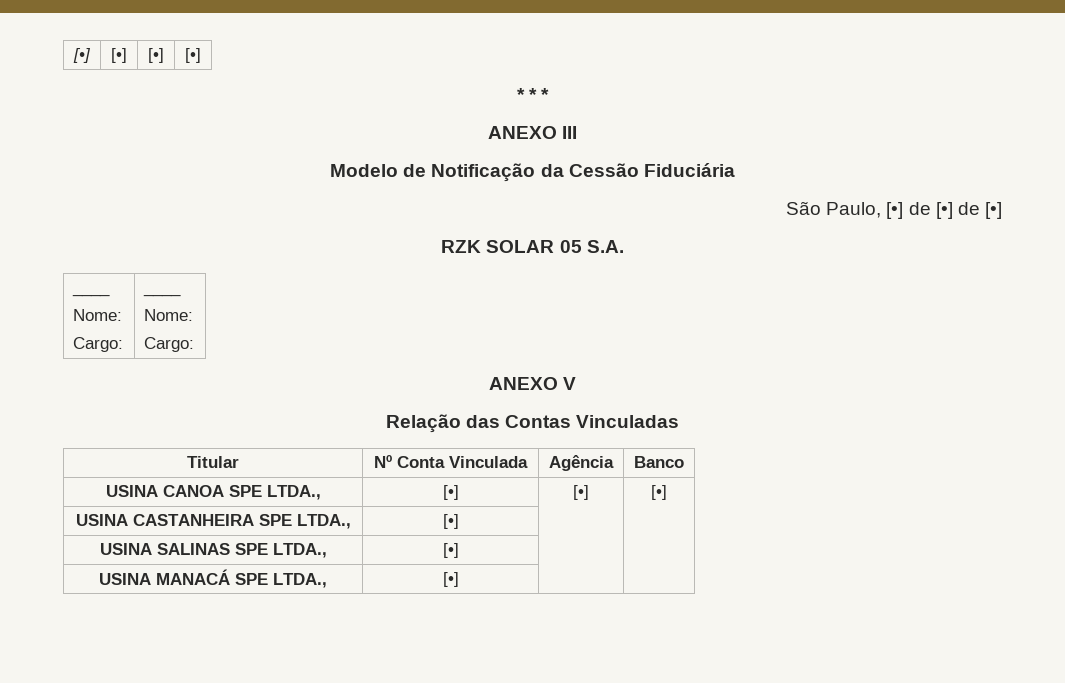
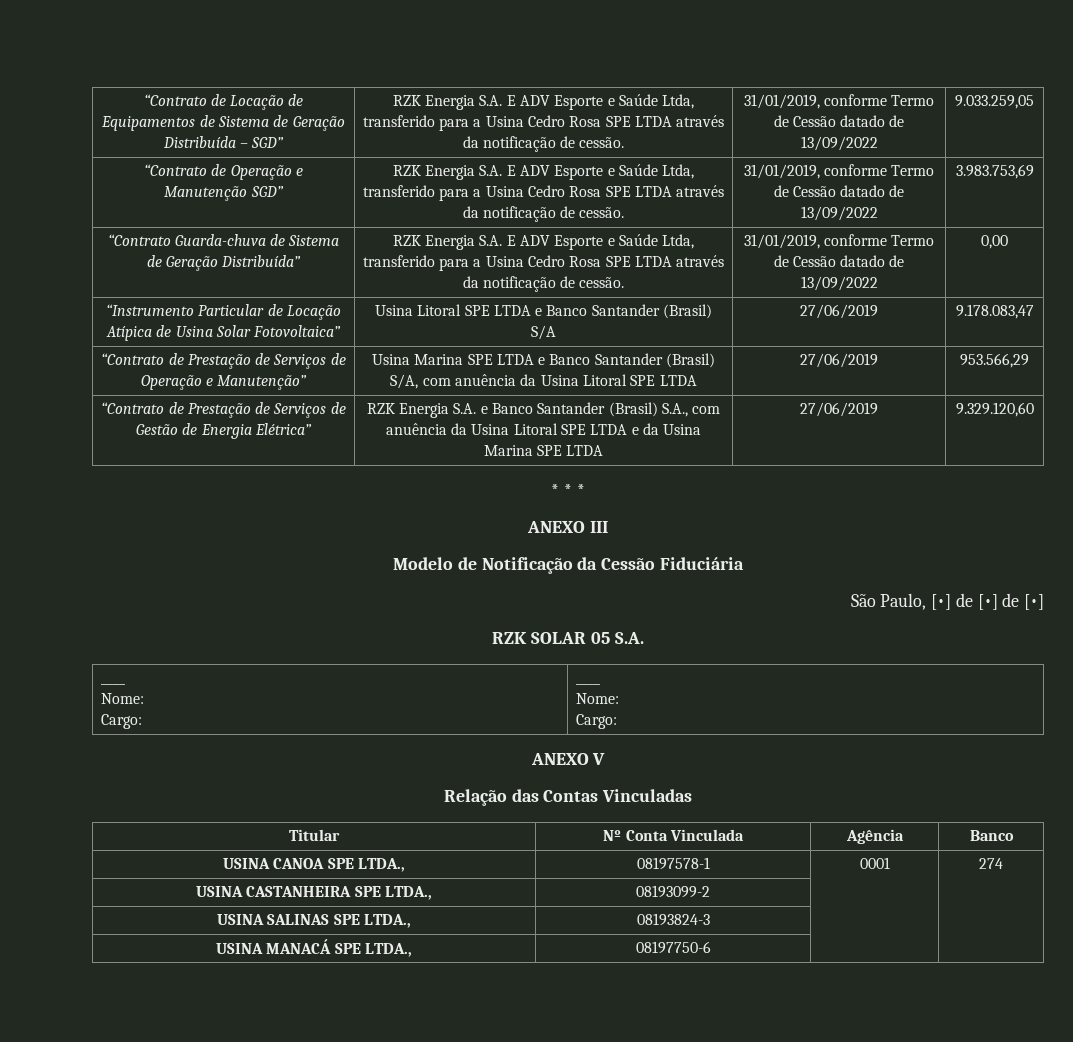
- [•] | [•] | [•] | [•]
+ “Contrato de Locação de Equipamentos de Sistema de Geração Distribuída – SGD” | RZK Energia S.A. E ADV Esporte e Saúde Ltda, transferido para a Usina Cedro Rosa SPE LTDA através da notificação de cessão. | 31/01/2019, conforme Termo de Cessão datado de 13/09/2022 | 9.033.259,05
+ “Contrato de Operação e Manutenção SGD” | RZK Energia S.A. E ADV Esporte e Saúde Ltda, transferido para a Usina Cedro Rosa SPE LTDA através da notificação de cessão. | 31/01/2019, conforme Termo de Cessão datado de 13/09/2022 | 3.983.753,69
+ “Contrato Guarda-chuva de Sistema de Geração Distribuída” | RZK Energia S.A. E ADV Esporte e Saúde Ltda, transferido para a Usina Cedro Rosa SPE LTDA através da notificação de cessão. | 31/01/2019, conforme Termo de Cessão datado de 13/09/2022 | 0,00
+ “Instrumento Particular de Locação Atípica de Usina Solar Fotovoltaica” | Usina Litoral SPE LTDA e Banco Santander (Brasil) S/A | 27/06/2019 | 9.178.083,47
+ “Contrato de Prestação de Serviços de Operação e Manutenção” | Usina Marina SPE LTDA e Banco Santander (Brasil) S/A, com anuência da Usina Litoral SPE LTDA | 27/06/2019 | 953.566,29
+ “Contrato de Prestação de Serviços de Gestão de Energia Elétrica” | RZK Energia S.A. e Banco Santander (Brasil) S.A., com anuência da Usina Litoral SPE LTDA e da Usina Marina SPE LTDA | 27/06/2019 | 9.329.120,60
- USINA CANOA SPE LTDA., | [•] | [•] | [•]
+ USINA CANOA SPE LTDA., | 08197578-1 | 0001 | 274
- USINA CASTANHEIRA SPE LTDA., | [•] | |
+ USINA CASTANHEIRA SPE LTDA., | 08193099-2 | |
- USINA SALINAS SPE LTDA., | [•] | |
+ USINA SALINAS SPE LTDA., | 08193824-3 | |
- USINA MANACÁ SPE LTDA., | [•] | |
+ USINA MANACÁ SPE LTDA., | 08197750-6 | |

